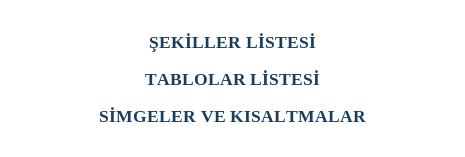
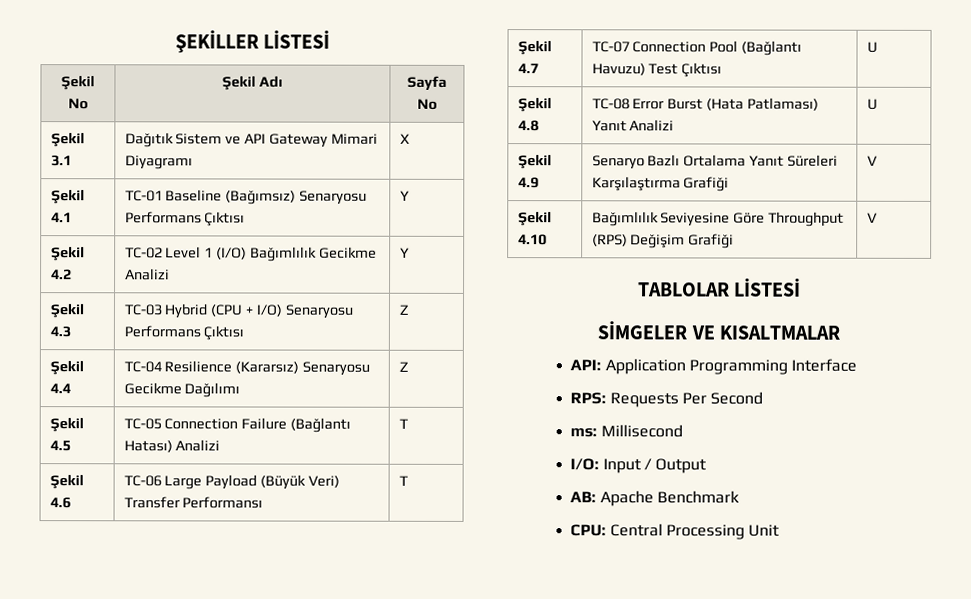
+ Şekil No | Şekil Adı | Sayfa No
+ Şekil 3.1 | Dağıtık Sistem ve API Gateway Mimari Diyagramı | X
+ Şekil 4.1 | TC-01 Baseline (Bağımsız) Senaryosu Performans Çıktısı | Y
+ Şekil 4.2 | TC-02 Level 1 (I/O) Bağımlılık Gecikme Analizi | Y
+ Şekil 4.3 | TC-03 Hybrid (CPU + I/O) Senaryosu Performans Çıktısı | Z
+ Şekil 4.4 | TC-04 Resilience (Kararsız) Senaryosu Gecikme Dağılımı | Z
+ Şekil 4.5 | TC-05 Connection Failure (Bağlantı Hatası) Analizi | T
+ Şekil 4.6 | TC-06 Large Payload (Büyük Veri) Transfer Performansı | T
+ Şekil 4.7 | TC-07 Connection Pool (Bağlantı Havuzu) Test Çıktısı | U
+ Şekil 4.8 | TC-08 Error Burst (Hata Patlaması) Yanıt Analizi | U
+ Şekil 4.9 | Senaryo Bazlı Ortalama Yanıt Süreleri Karşılaştırma Grafiği | V
+ Şekil 4.10 | Bağımlılık Seviyesine Göre Throughput (RPS) Değişim Grafiği | V
+ API: Application Programming Interface
+ RPS: Requests Per Second
+ ms: Millisecond
+ I/O: Input / Output
+ AB: Apache Benchmark
+ CPU: Central Processing Unit

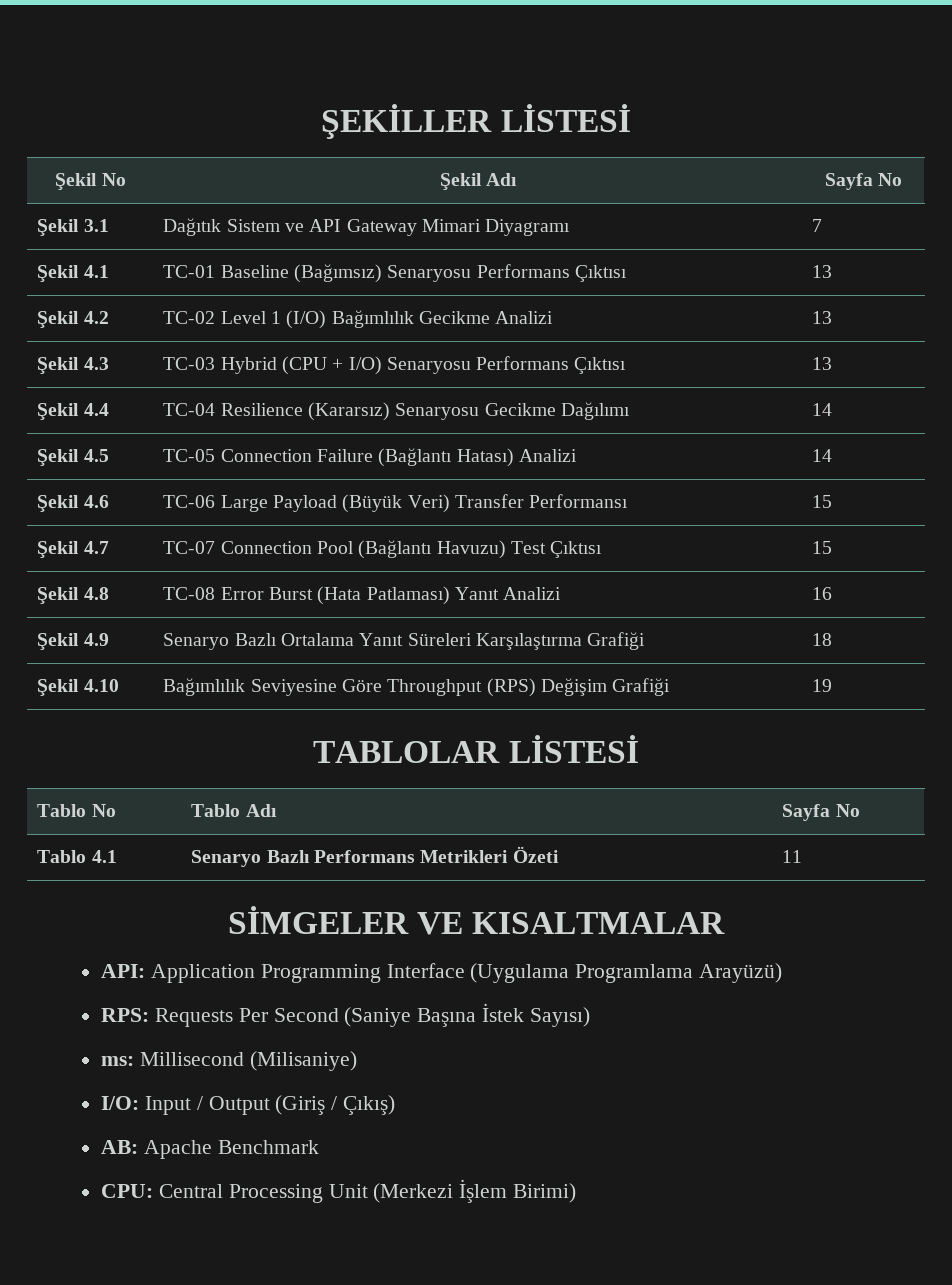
- Şekil 3.1 | Dağıtık Sistem ve API Gateway Mimari Diyagramı | X
+ Şekil 3.1 | Dağıtık Sistem ve API Gateway Mimari Diyagramı | 7
- Şekil 4.1 | TC-01 Baseline (Bağımsız) Senaryosu Performans Çıktısı | Y
+ Şekil 4.1 | TC-01 Baseline (Bağımsız) Senaryosu Performans Çıktısı | 13
- Şekil 4.2 | TC-02 Level 1 (I/O) Bağımlılık Gecikme Analizi | Y
+ Şekil 4.2 | TC-02 Level 1 (I/O) Bağımlılık Gecikme Analizi | 13
- Şekil 4.3 | TC-03 Hybrid (CPU + I/O) Senaryosu Performans Çıktısı | Z
+ Şekil 4.3 | TC-03 Hybrid (CPU + I/O) Senaryosu Performans Çıktısı | 13
- Şekil 4.4 | TC-04 Resilience (Kararsız) Senaryosu Gecikme Dağılımı | Z
+ Şekil 4.4 | TC-04 Resilience (Kararsız) Senaryosu Gecikme Dağılımı | 14
- Şekil 4.5 | TC-05 Connection Failure (Bağlantı Hatası) Analizi | T
+ Şekil 4.5 | TC-05 Connection Failure (Bağlantı Hatası) Analizi | 14
- Şekil 4.6 | TC-06 Large Payload (Büyük Veri) Transfer Performansı | T
+ Şekil 4.6 | TC-06 Large Payload (Büyük Veri) Transfer Performansı | 15
- Şekil 4.7 | TC-07 Connection Pool (Bağlantı Havuzu) Test Çıktısı | U
+ Şekil 4.7 | TC-07 Connection Pool (Bağlantı Havuzu) Test Çıktısı | 15
- Şekil 4.8 | TC-08 Error Burst (Hata Patlaması) Yanıt Analizi | U
+ Şekil 4.8 | TC-08 Error Burst (Hata Patlaması) Yanıt Analizi | 16
- Şekil 4.9 | Senaryo Bazlı Ortalama Yanıt Süreleri Karşılaştırma Grafiği | V
+ Şekil 4.9 | Senaryo Bazlı Ortalama Yanıt Süreleri Karşılaştırma Grafiği | 18
- Şekil 4.10 | Bağımlılık Seviyesine Göre Throughput (RPS) Değişim Grafiği | V
+ Şekil 4.10 | Bağımlılık Seviyesine Göre Throughput (RPS) Değişim Grafiği | 19
+ Tablo No | Tablo Adı | Sayfa No
+ Tablo 4.1 | Senaryo Bazlı Performans Metrikleri Özeti | 11
- API: Application Programming Interface
+ API: Application Programming Interface (Uygulama Programlama Arayüzü)
- RPS: Requests Per Second
+ RPS: Requests Per Second (Saniye Başına İstek Sayısı)
- ms: Millisecond
+ ms: Millisecond (Milisaniye)
- I/O: Input / Output
+ I/O: Input / Output (Giriş / Çıkış)
- CPU: Central Processing Unit
+ CPU: Central Processing Unit (Merkezi İşlem Birimi)

